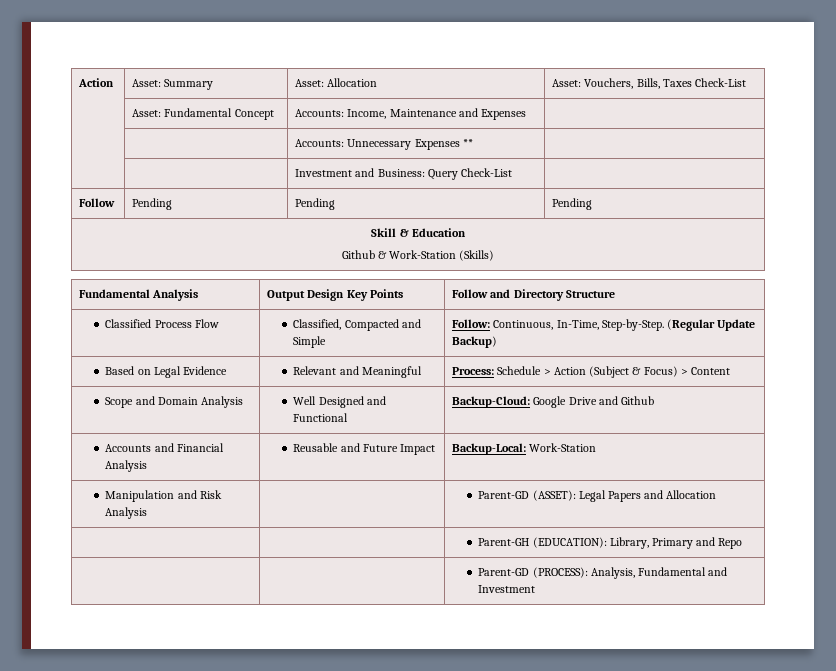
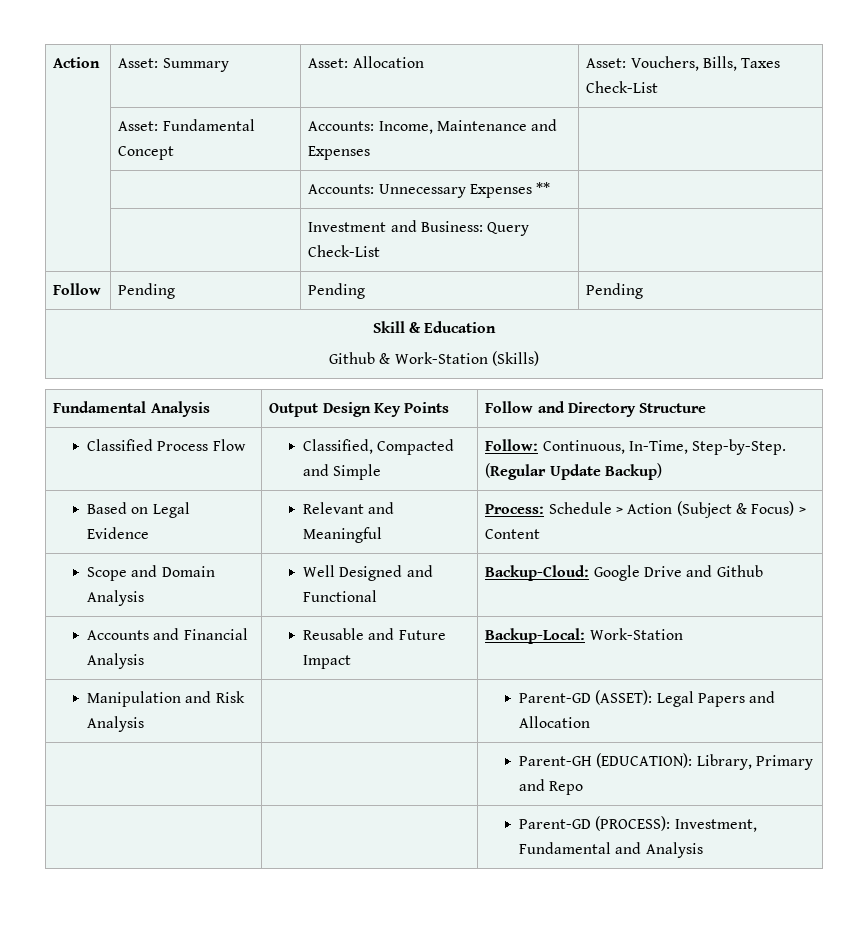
- | | Parent-GD (PROCESS): Analysis, Fundamental and Investment
+ | | Parent-GD (PROCESS): Investment, Fundamental and Analysis

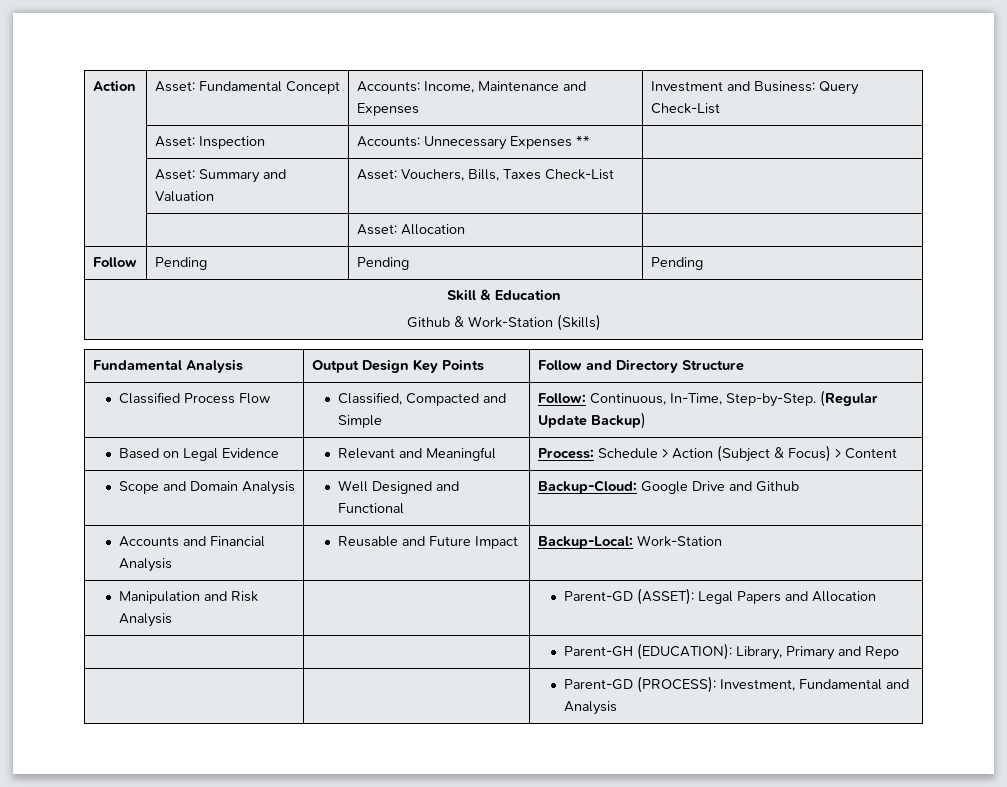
- Action | Asset: Summary | Asset: Allocation | Asset: Vouchers, Bills, Taxes Check-List
- | Asset: Fundamental Concept | Accounts: Income, Maintenance and Expenses |
- | | Accounts: Unnecessary Expenses ** |
- | | Investment and Business: Query Check-List |
+ Action | Asset: Fundamental Concept | Accounts: Income, Maintenance and Expenses | Investment and Business: Query Check-List
+ | Asset: Inspection | Accounts: Unnecessary Expenses ** |
+ | Asset: Summary and Valuation | Asset: Vouchers, Bills, Taxes Check-List |
+ | | Asset: Allocation |

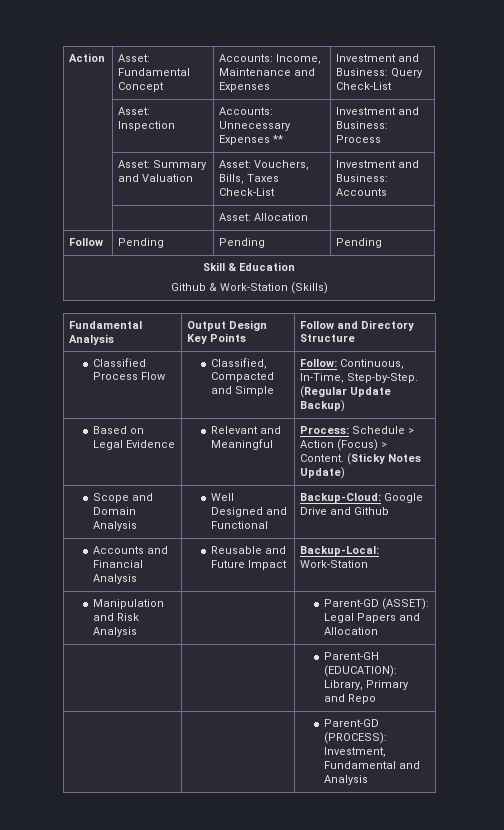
- | Asset: Inspection | Accounts: Unnecessary Expenses ** |
+ | Asset: Inspection | Accounts: Unnecessary Expenses ** | Investment and Business: Process
- | Asset: Summary and Valuation | Asset: Vouchers, Bills, Taxes Check-List |
+ | Asset: Summary and Valuation | Asset: Vouchers, Bills, Taxes Check-List | Investment and Business: Accounts
- Based on Legal Evidence | Relevant and Meaningful | Process: Schedule > Action (Subject & Focus) > Content
+ Based on Legal Evidence | Relevant and Meaningful | Process: Schedule > Action (Focus) > Content. (Sticky Notes Update)

